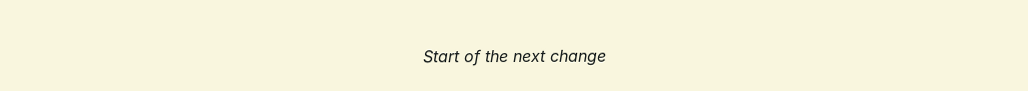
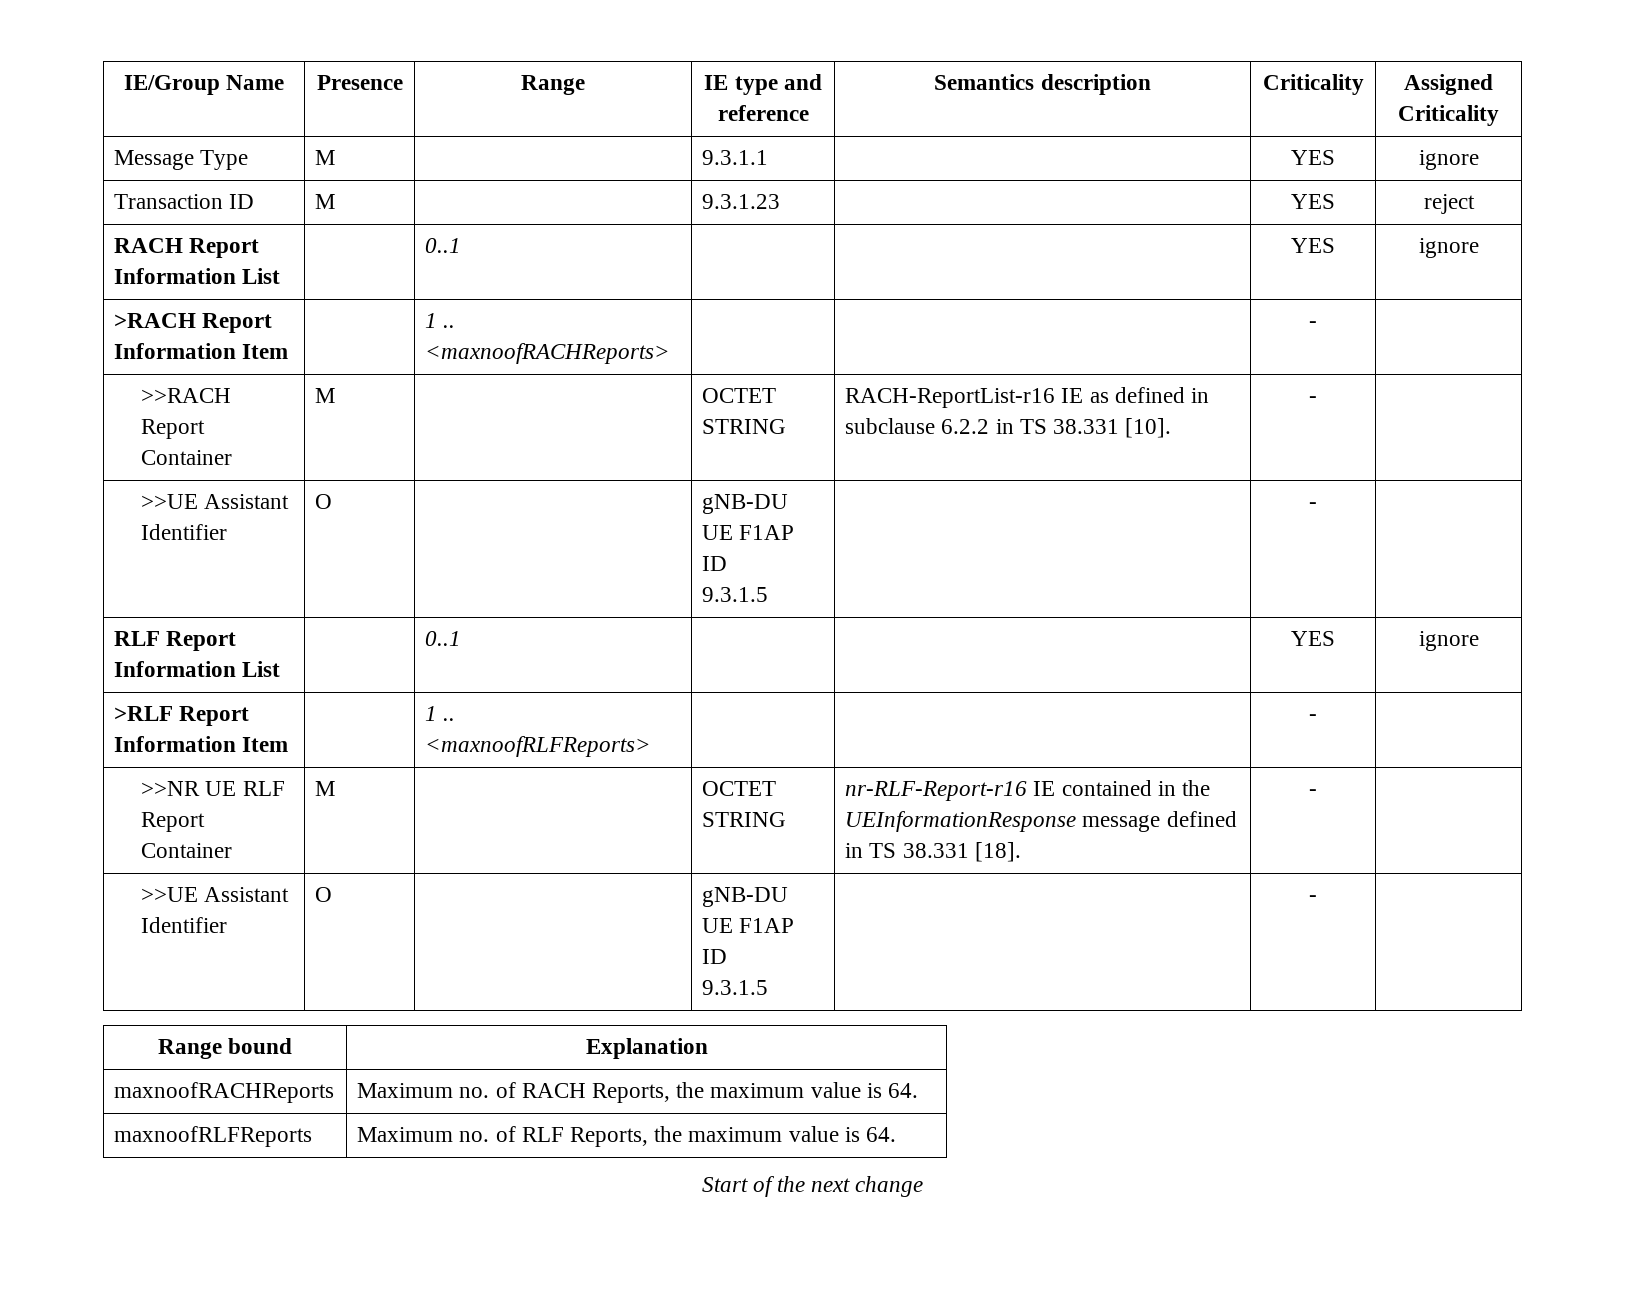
+ IE/Group Name | Presence | Range | IE type and reference | Semantics description | Criticality | Assigned Criticality
+ Message Type | M | | 9.3.1.1 | | YES | ignore
+ Transaction ID | M | | 9.3.1.23 | | YES | reject
+ RACH Report Information List | | 0..1 | | | YES | ignore
+ >RACH Report Information Item | | 1 .. <maxnoofRACHReports> | | | - |
+ >>RACH Report Container | M | | OCTET STRING | RACH-ReportList-r16 IE as defined in subclause 6.2.2 in TS 38.331 [10]. | - |
+ >>UE Assistant Identifier | O | | gNB-DU UE F1AP ID
+ 9.3.1.5 | | - |
+ RLF Report Information List | | 0..1 | | | YES | ignore
+ >RLF Report Information Item | | 1 .. <maxnoofRLFReports> | | | - |
+ >>NR UE RLF Report Container | M | | OCTET STRING | nr-RLF-Report-r16 IE contained in the UEInformationResponse message defined in TS 38.331 [18]. | - |
+ >>UE Assistant Identifier | O | | gNB-DU UE F1AP ID
+ 9.3.1.5 | | - |
+ Range bound | Explanation
+ maxnoofRACHReports | Maximum no. of RACH Reports, the maximum value is 64.
+ maxnoofRLFReports | Maximum no. of RLF Reports, the maximum value is 64.

